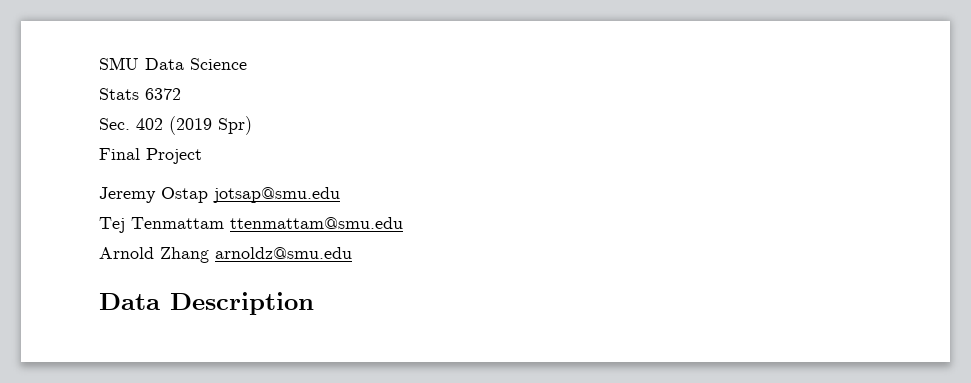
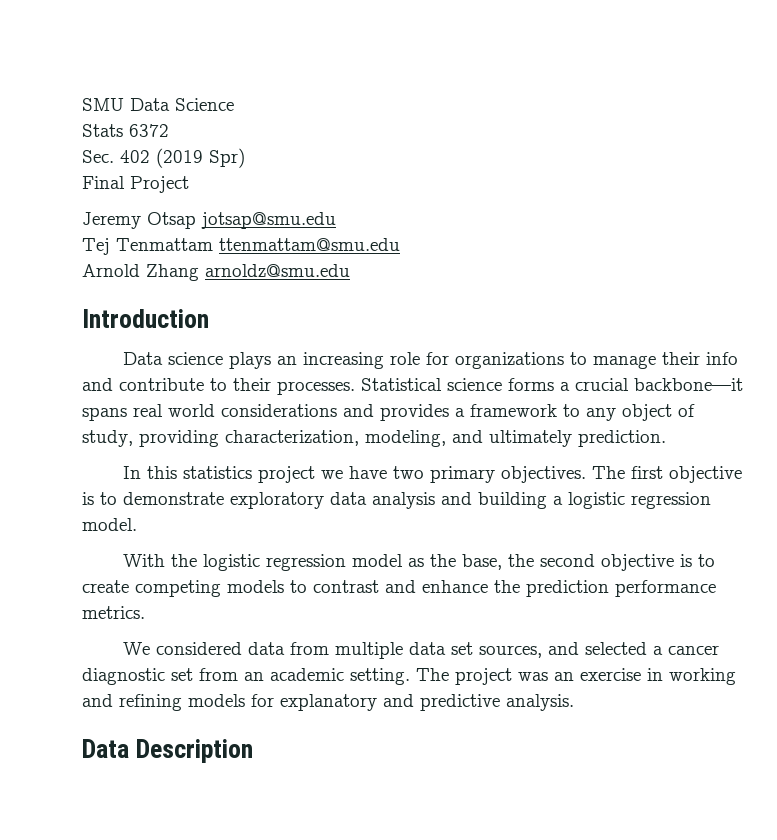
- Jeremy Ostap jotsap@smu.edu
+ Jeremy Otsap jotsap@smu.edu
+ Introduction
+ Data science plays an increasing role for organizations to manage their info and contribute to their processes. Statistical science forms a crucial backbone—it spans real world considerations and provides a framework to any object of study, providing characterization, modeling, and ultimately prediction.
+ In this statistics project we have two primary objectives. The first objective is to demonstrate exploratory data analysis and building a logistic regression model.
+ With the logistic regression model as the base, the second objective is to create competing models to contrast and enhance the prediction performance metrics.
+ We considered data from multiple data set sources, and selected a cancer diagnostic set from an academic setting. The project was an exercise in working and refining models for explanatory and predictive analysis.

